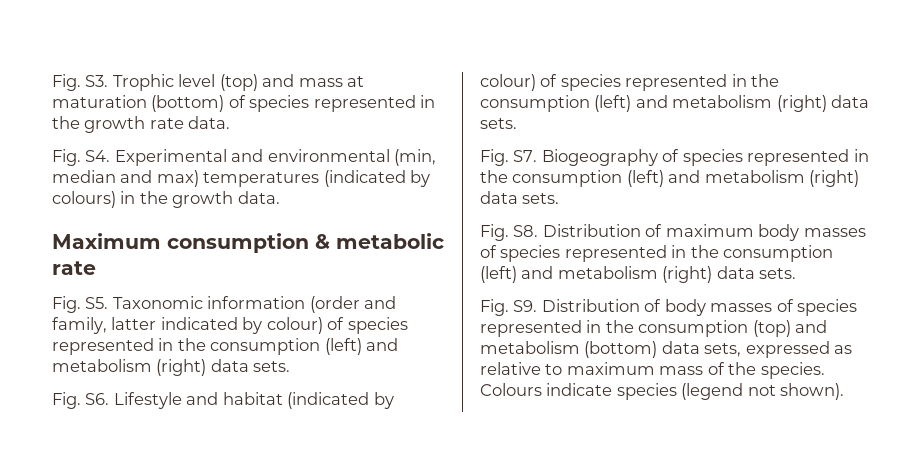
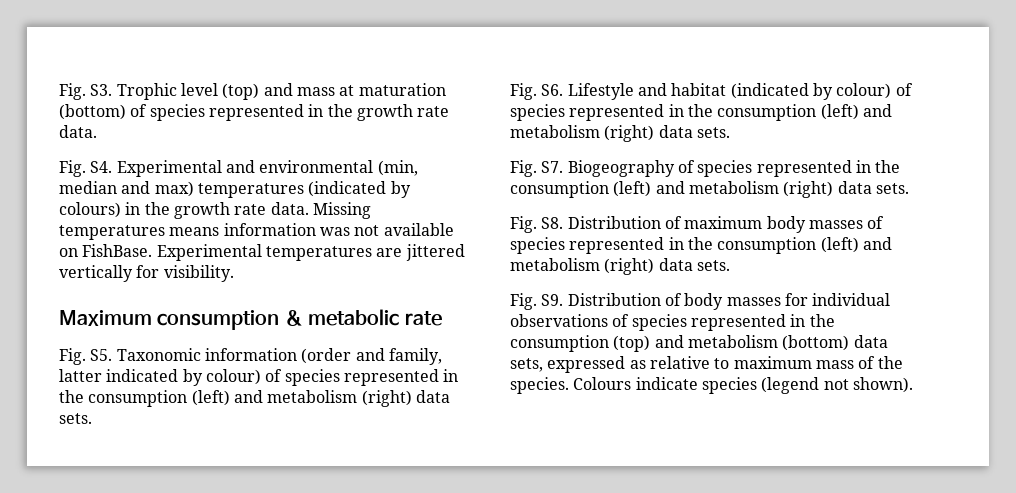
- Fig. S4. Experimental and environmental (min, median and max) temperatures (indicated by colours) in the growth data.
+ Fig. S4. Experimental and environmental (min, median and max) temperatures (indicated by colours) in the growth rate data. Missing temperatures means information was not available on FishBase. Experimental temperatures are jittered vertically for visibility.
- Fig. S9. Distribution of body masses of species represented in the consumption (top) and metabolism (bottom) data sets, expressed as relative to maximum mass of the species.
+ Fig. S9. Distribution of body masses for individual observations of species represented in the consumption (top) and metabolism (bottom) data sets, expressed as relative to maximum mass of the species.

